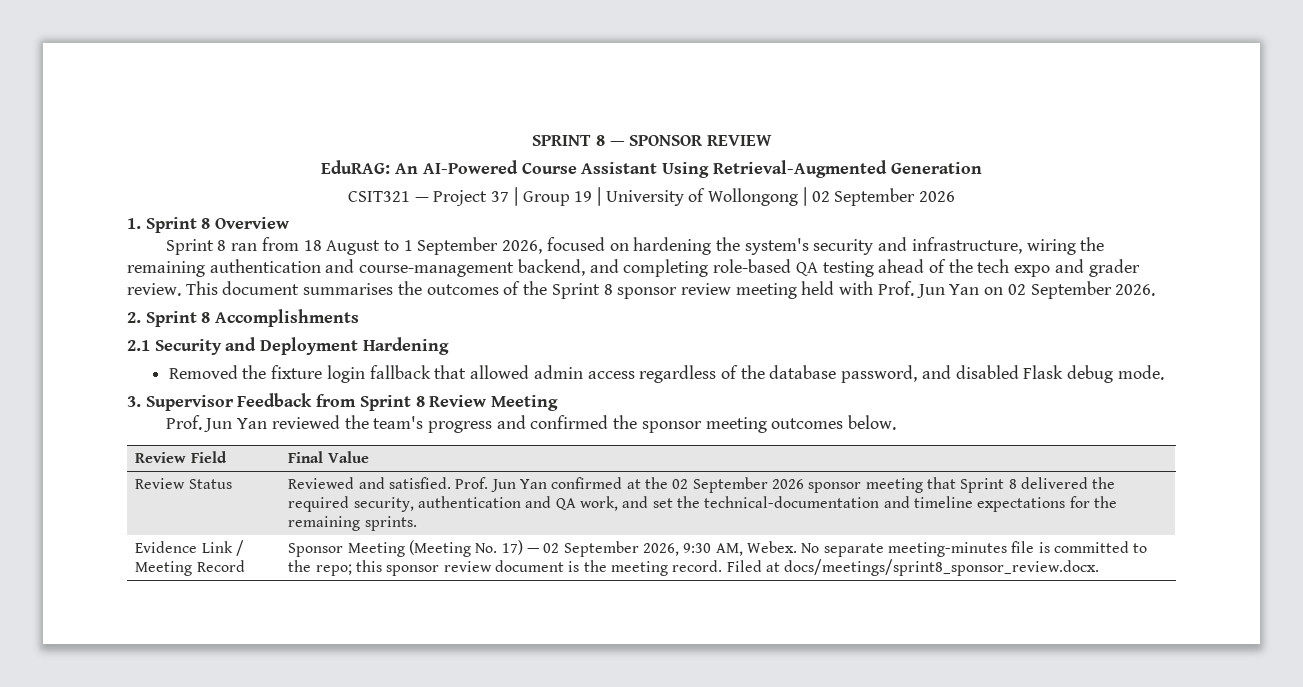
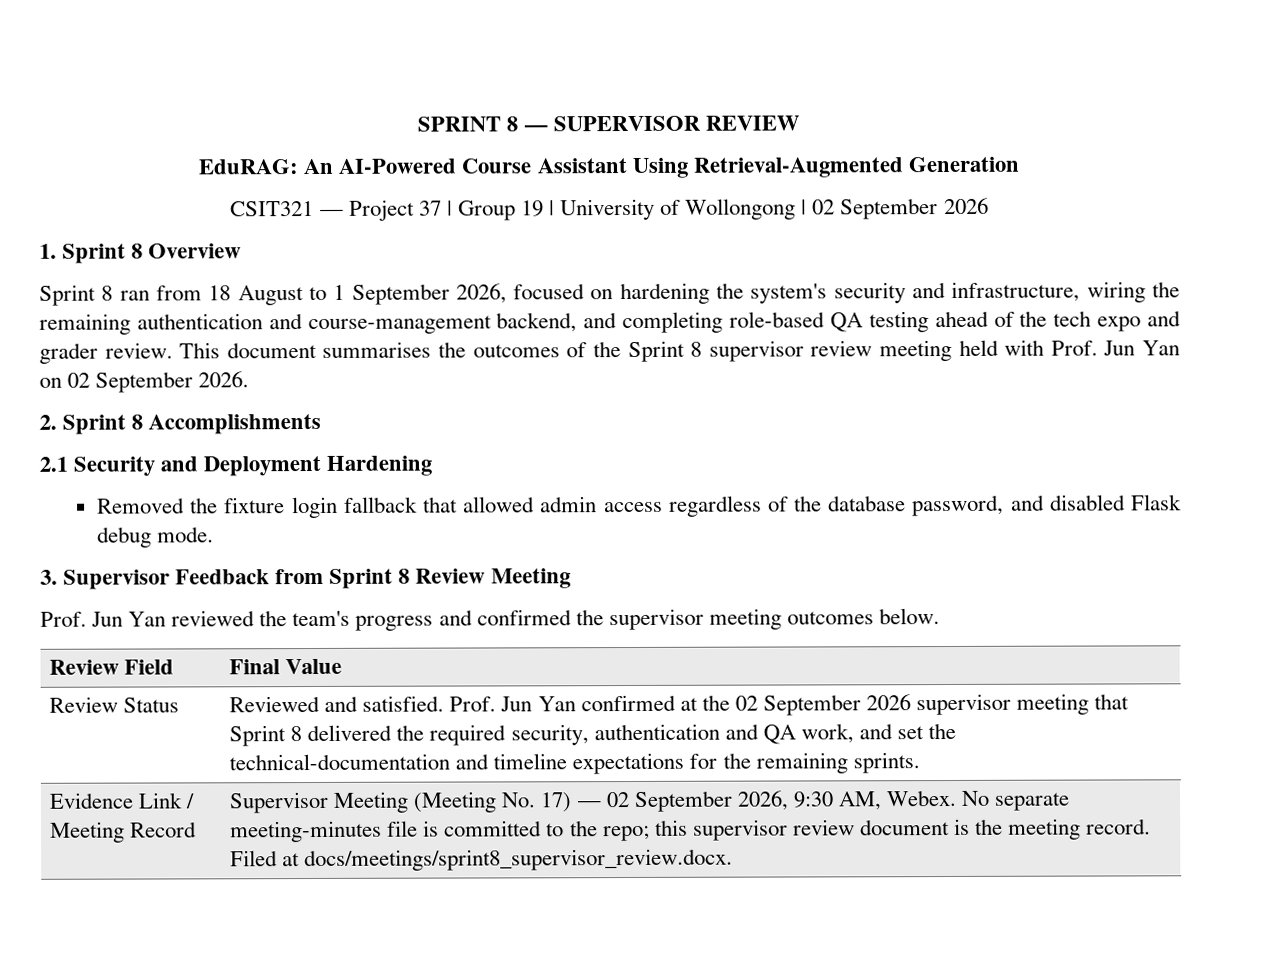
- SPRINT 8 — SPONSOR REVIEW
+ SPRINT 8 — SUPERVISOR REVIEW
- This document summarises the outcomes of the Sprint 8 sponsor review meeting held with Prof. Jun Yan on 02 September 2026.
+ This document summarises the outcomes of the Sprint 8 supervisor review meeting held with Prof. Jun Yan on 02 September 2026.
- Prof. Jun Yan reviewed the team's progress and confirmed the sponsor meeting outcomes below.
+ Prof. Jun Yan reviewed the team's progress and confirmed the supervisor meeting outcomes below.
- Review Status | Reviewed and satisfied. Prof. Jun Yan confirmed at the 02 September 2026 sponsor meeting that Sprint 8 delivered the required security, authentication and QA work, and set the technical-documentation and timeline expectations for the remaining sprints.
+ Review Status | Reviewed and satisfied. Prof. Jun Yan confirmed at the 02 September 2026 supervisor meeting that Sprint 8 delivered the required security, authentication and QA work, and set the technical-documentation and timeline expectations for the remaining sprints.
- Evidence Link / Meeting Record | Sponsor Meeting (Meeting No. 17) — 02 September 2026, 9:30 AM, Webex. No separate meeting-minutes file is committed to the repo; this sponsor review document is the meeting record. Filed at docs/meetings/sprint8_sponsor_review.docx.
+ Evidence Link / Meeting Record | Supervisor Meeting (Meeting No. 17) — 02 September 2026, 9:30 AM, Webex. No separate meeting-minutes file is committed to the repo; this supervisor review document is the meeting record. Filed at docs/meetings/sprint8_supervisor_review.docx.

